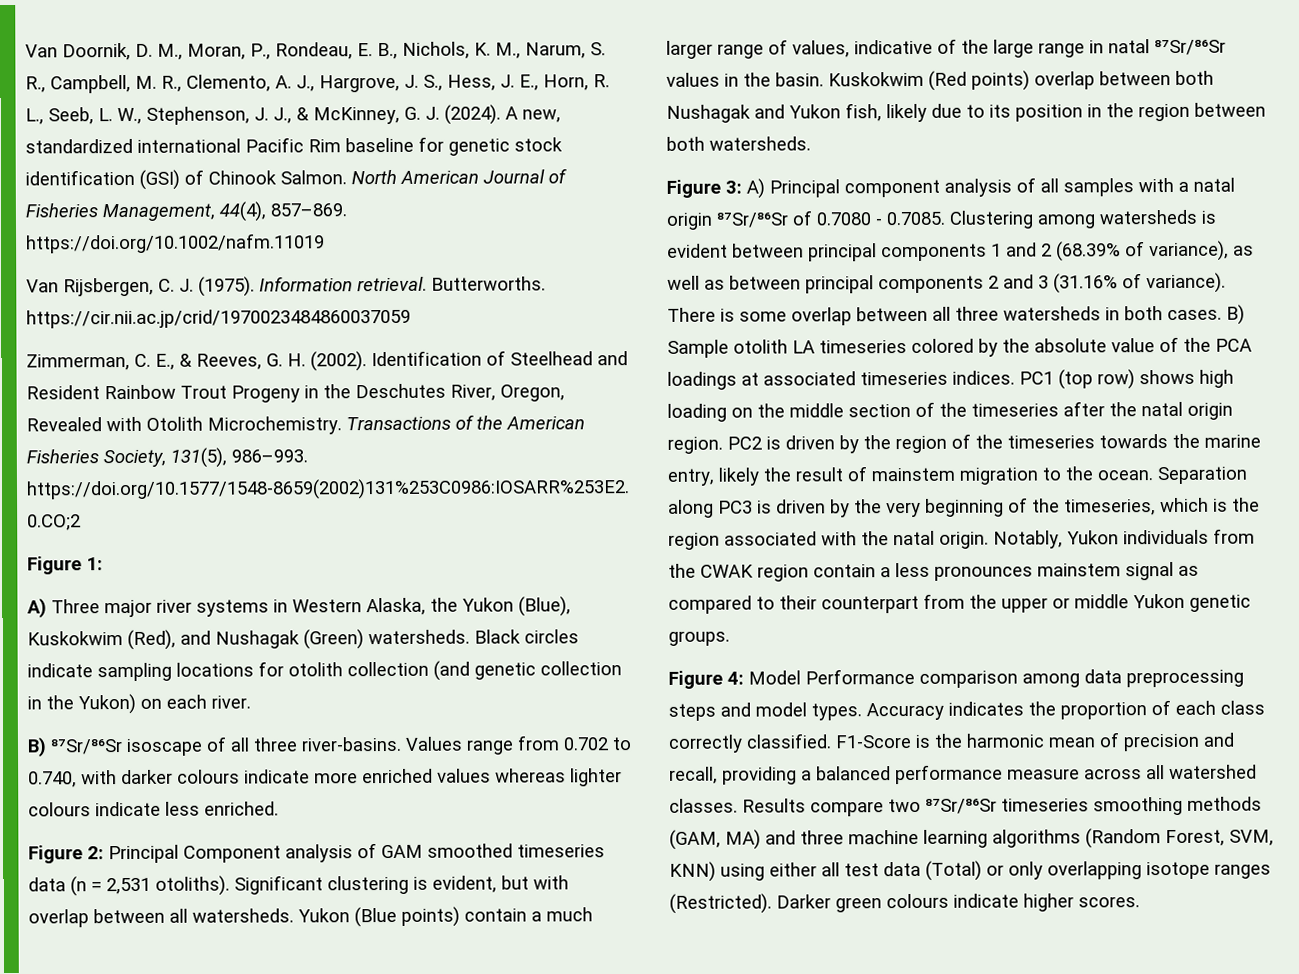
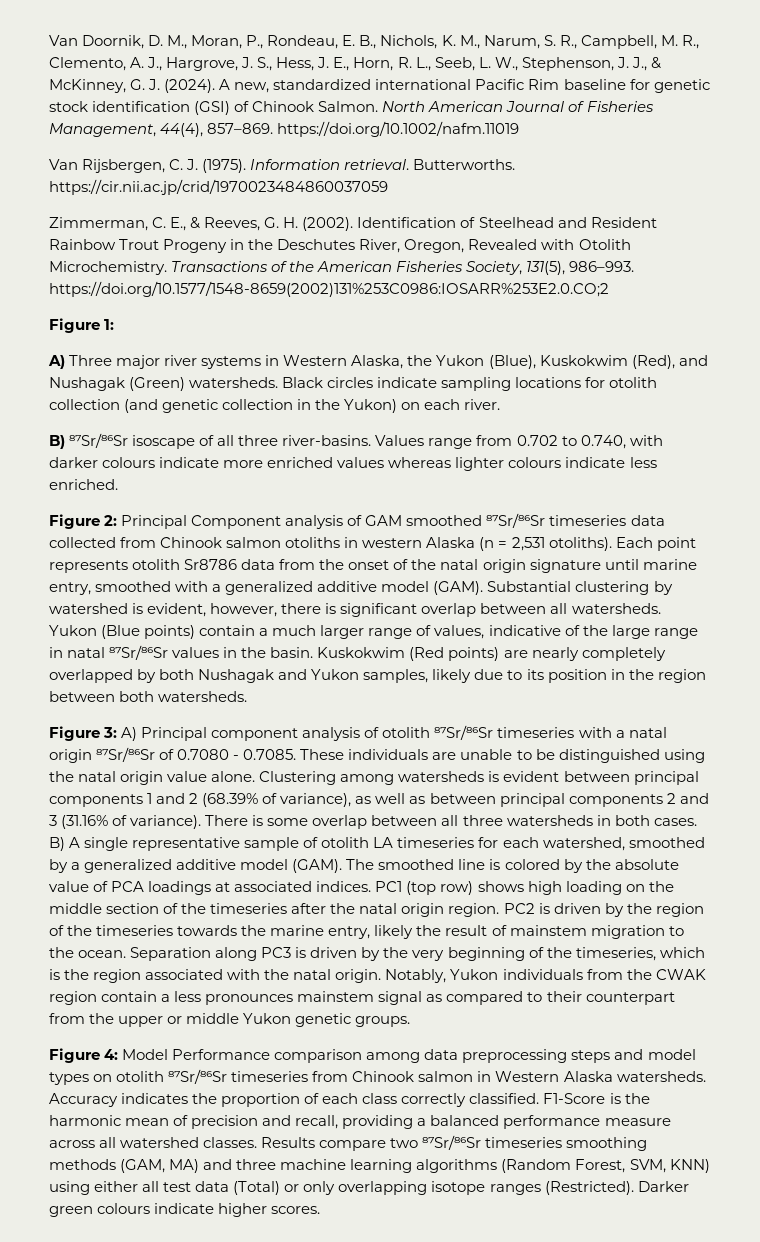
- Figure 2: Principal Component analysis of GAM smoothed timeseries data (n = 2,531 otoliths). Significant clustering is evident, but with overlap between all watersheds.
+ Figure 2: Principal Component analysis of GAM smoothed ⁸⁷Sr/⁸⁶Sr timeseries data collected from Chinook salmon otoliths in western Alaska (n = 2,531 otoliths). Each point represents otolith Sr8786 data from the onset of the natal origin signature until marine entry, smoothed with a generalized additive model (GAM). Substantial clustering by watershed is evident, however, there is significant overlap between all watersheds.
- Kuskokwim (Red points) overlap between both Nushagak and Yukon fish, likely due to its position in the region between both watersheds.
+ Kuskokwim (Red points) are nearly completely overlapped by both Nushagak and Yukon samples, likely due to its position in the region between both watersheds.
- Figure 3: A) Principal component analysis of all samples with a natal origin ⁸⁷Sr/⁸⁶Sr of 0.7080 - 0.7085. Clustering among watersheds is evident between principal components 1 and 2 (68.39% of variance), as well as between principal components 2 and 3 (31.16% of variance).
+ Figure 3: A) Principal component analysis of otolith ⁸⁷Sr/⁸⁶Sr timeseries with a natal origin ⁸⁷Sr/⁸⁶Sr of 0.7080 - 0.7085. These individuals are unable to be distinguished using the natal origin value alone. Clustering among watersheds is evident between principal components 1 and 2 (68.39% of variance), as well as between principal components 2 and 3 (31.16% of variance).
- B) Sample otolith LA timeseries colored by the absolute value of the PCA loadings at associated timeseries indices.
+ B) A single representative sample of otolith LA timeseries for each watershed, smoothed by a generalized additive model (GAM). The smoothed line is colored by the absolute value of PCA loadings at associated indices.
- Figure 4: Model Performance comparison among data preprocessing steps and model types.
+ Figure 4: Model Performance comparison among data preprocessing steps and model types on otolith ⁸⁷Sr/⁸⁶Sr timeseries from Chinook salmon in Western Alaska watersheds.

